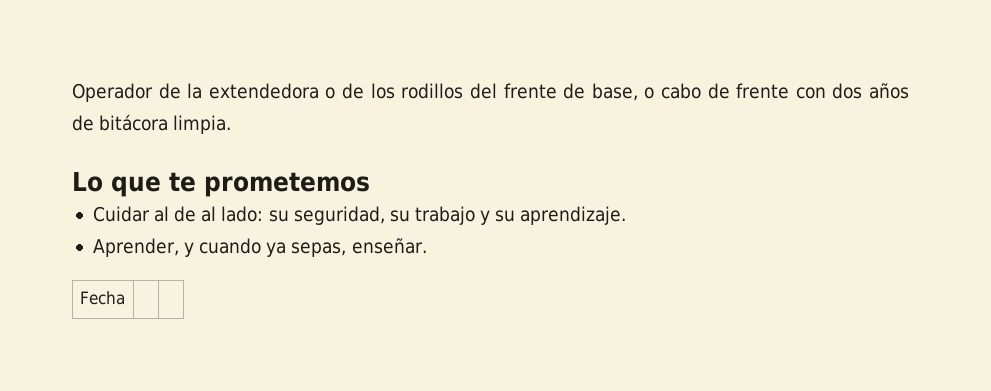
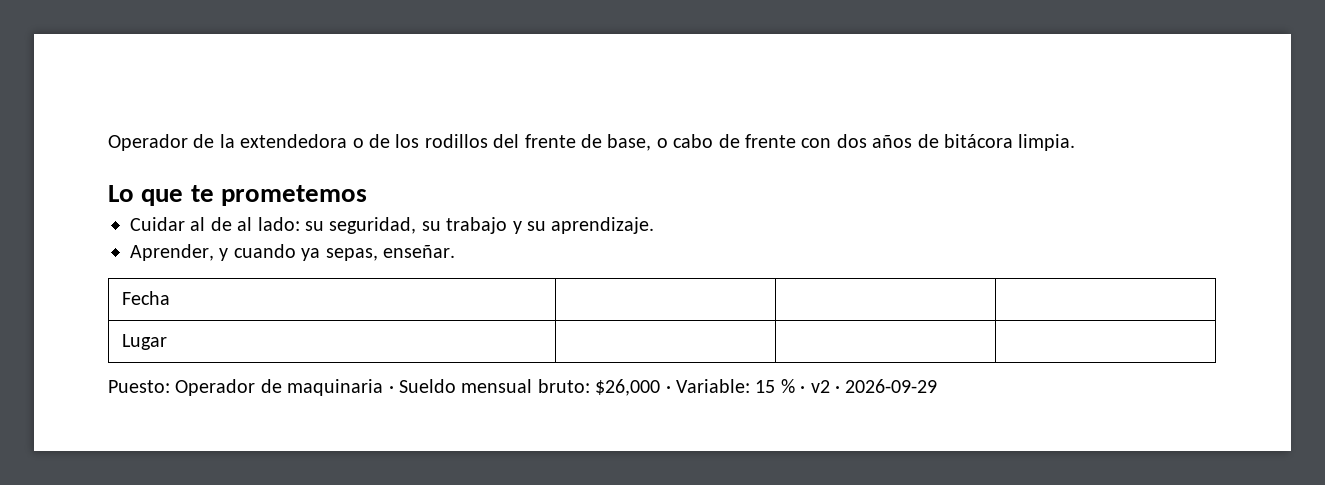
- Fecha | |
+ Fecha | | |
+ Lugar | | |
+ Puesto: Operador de maquinaria · Sueldo mensual bruto: $26,000 · Variable: 15 % · v2 · 2026-09-29

